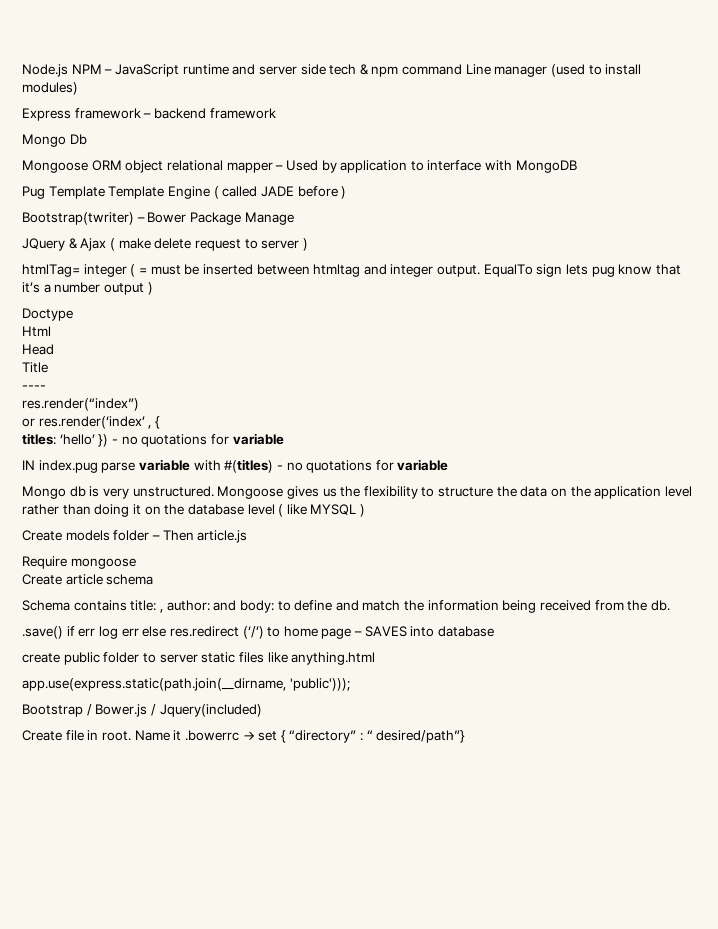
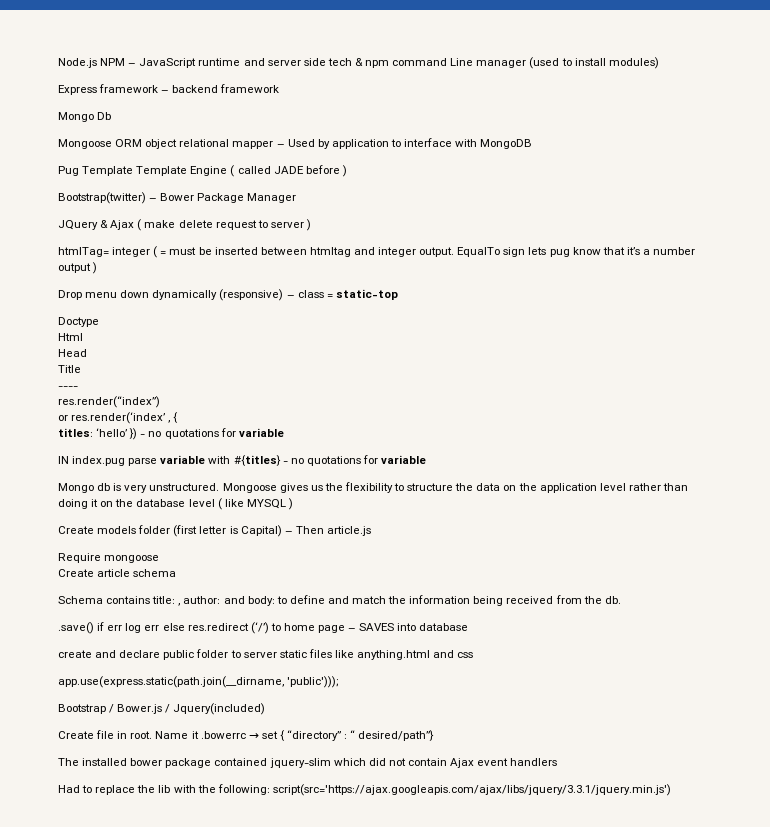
- Bootstrap(twriter) – Bower Package Manage
+ Bootstrap(twitter) – Bower Package Manager
+ Drop menu down dynamically (responsive) – class = static-top
- IN index.pug parse variable with #(titles) - no quotations for variable
+ IN index.pug parse variable with #{titles} - no quotations for variable
- Create models folder – Then article.js
+ Create models folder (first letter is Capital) – Then article.js
- create public folder to server static files like anything.html
+ create and declare public folder to server static files like anything.html and css
+ The installed bower package contained jquery-slim which did not contain Ajax event handlers
+ Had to replace the lib with the following: script(src='https://ajax.googleapis.com/ajax/libs/jquery/3.3.1/jquery.min.js')

